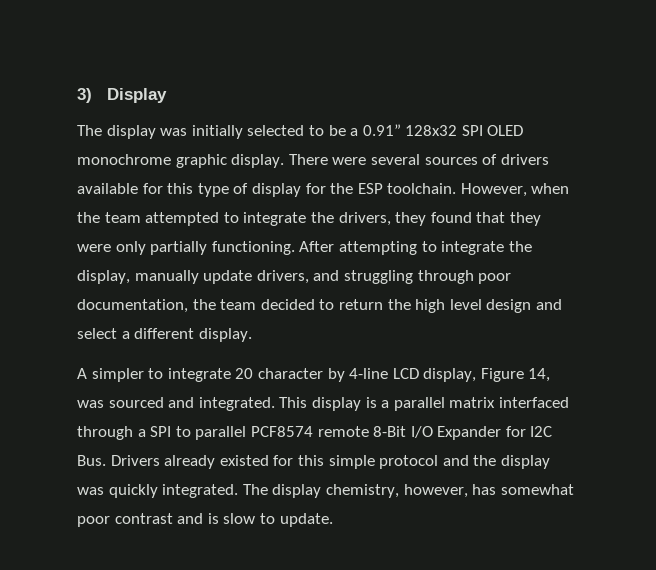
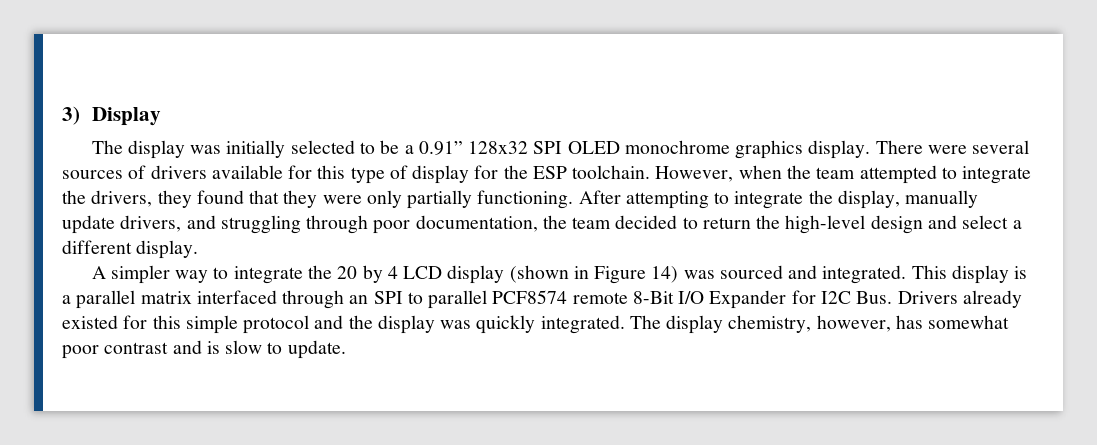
- The display was initially selected to be a 0.91” 128x32 SPI OLED monochrome graphic display.
+ The display was initially selected to be a 0.91” 128x32 SPI OLED monochrome graphics display.
- After attempting to integrate the display, manually update drivers, and struggling through poor documentation, the team decided to return the high level design and select a different display.
+ After attempting to integrate the display, manually update drivers, and struggling through poor documentation, the team decided to return the high-level design and select a different display.
- A simpler to integrate 20 character by 4-line LCD display, Figure 14, was sourced and integrated.
+ A simpler way to integrate the 20 by 4 LCD display (shown in Figure 14) was sourced and integrated.
- This display is a parallel matrix interfaced through a SPI to parallel PCF8574 remote 8-Bit I/O Expander for I2C Bus. Drivers already existed for this simple protocol and the display was quickly integrated.
+ This display is a parallel matrix interfaced through an SPI to parallel PCF8574 remote 8-Bit I/O Expander for I2C Bus. Drivers already existed for this simple protocol and the display was quickly integrated.

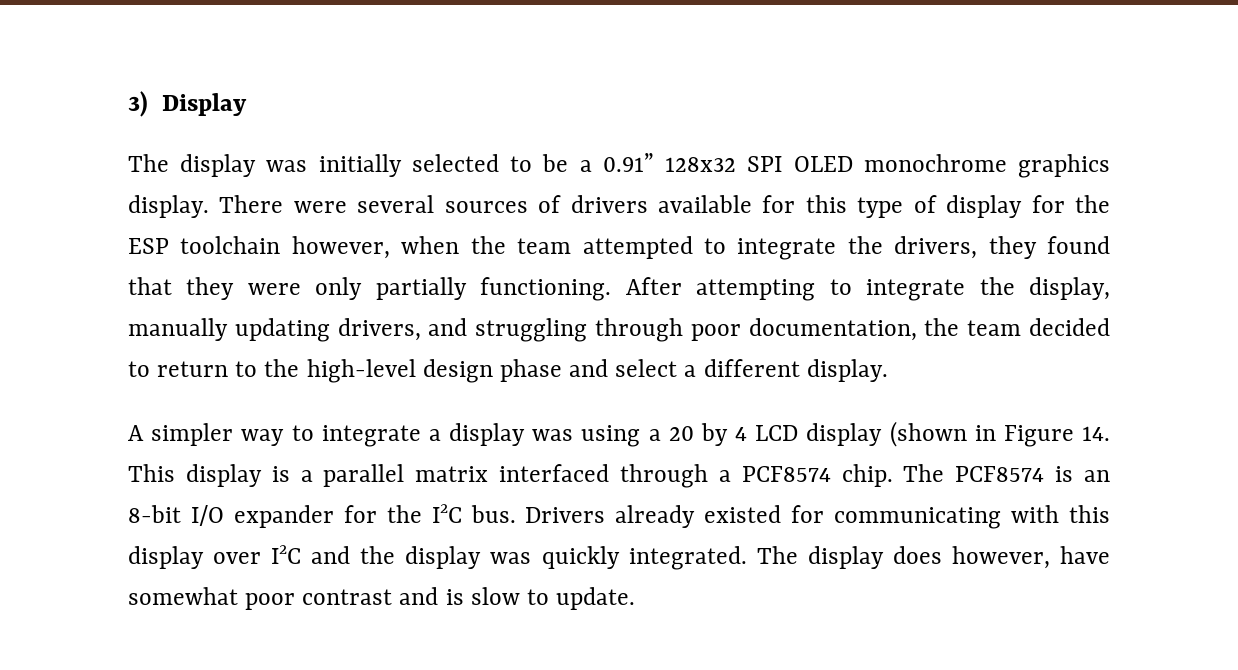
- There were several sources of drivers available for this type of display for the ESP toolchain. However, when the team attempted to integrate the drivers, they found that they were only partially functioning.
+ There were several sources of drivers available for this type of display for the ESP toolchain however, when the team attempted to integrate the drivers, they found that they were only partially functioning.
- After attempting to integrate the display, manually update drivers, and struggling through poor documentation, the team decided to return the high-level design and select a different display.
+ After attempting to integrate the display, manually updating drivers, and struggling through poor documentation, the team decided to return to the high-level design phase and select a different display.
- A simpler way to integrate the 20 by 4 LCD display (shown in Figure 14) was sourced and integrated. This display is a parallel matrix interfaced through an SPI to parallel PCF8574 remote 8-Bit I/O Expander for I2C Bus. Drivers already existed for this simple protocol and the display was quickly integrated.
+ A simpler way to integrate a display was using a 20 by 4 LCD display (shown in Figure 14. This display is a parallel matrix interfaced through a PCF8574 chip. The PCF8574 is an 8-bit I/O expander for the I2C bus. Drivers already existed for communicating with this display over I2C and the display was quickly integrated.
- The display chemistry, however, has somewhat poor contrast and is slow to update.
+ The display does however, have somewhat poor contrast and is slow to update.

